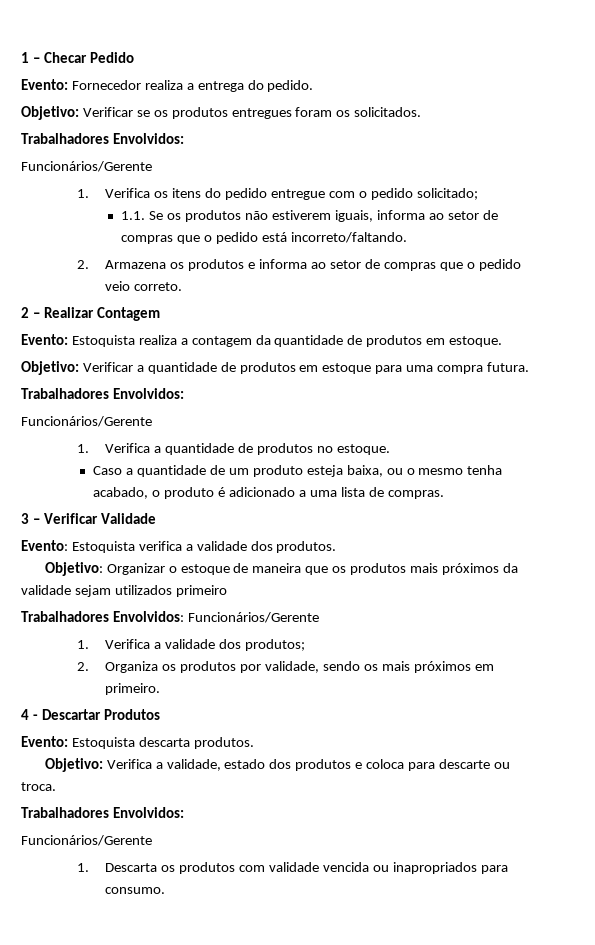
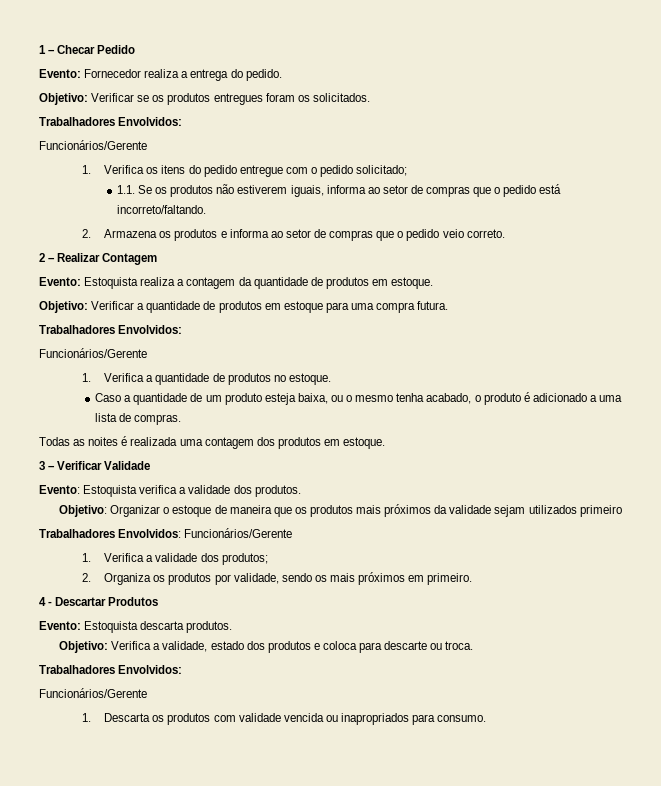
+ Todas as noites é realizada uma contagem dos produtos em estoque.

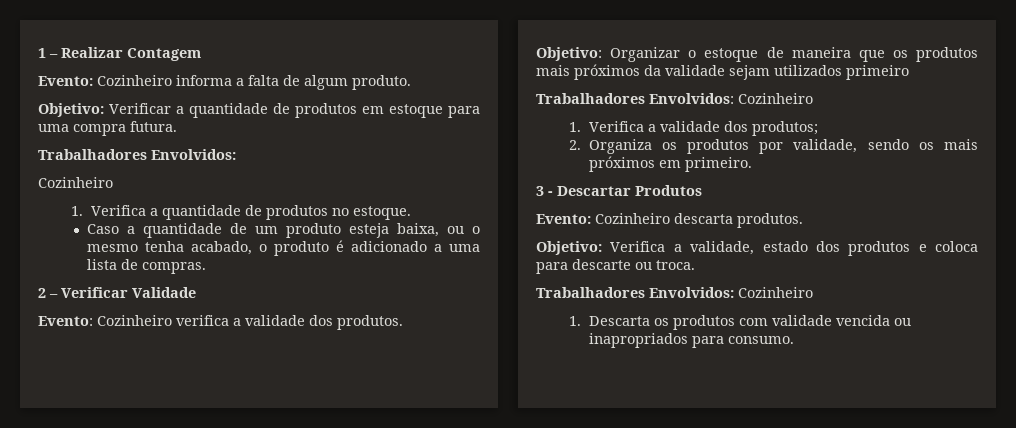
- 1 – Checar Pedido
- Evento: Fornecedor realiza a entrega do pedido.
- Objetivo: Verificar se os produtos entregues foram os solicitados.
- Trabalhadores Envolvidos:
- Funcionários/Gerente
- 1. Verifica os itens do pedido entregue com o pedido solicitado;
- 1.1. Se os produtos não estiverem iguais, informa ao setor de compras que o pedido está incorreto/faltando.
- 2. Armazena os produtos e informa ao setor de compras que o pedido veio correto.
- 2 – Realizar Contagem
- Evento: Estoquista realiza a contagem da quantidade de produtos em estoque.
+ 1 – Realizar Contagem
+ Evento: Cozinheiro informa a falta de algum produto.
  Objetivo: Verificar a quantidade de produtos em estoque para uma compra futura.
  Trabalhadores Envolvidos:
- Funcionários/Gerente
+ Cozinheiro
- Todas as noites é realizada uma contagem dos produtos em estoque.
- 3 – Verificar Validade
+ 2 – Verificar Validade
- Evento: Estoquista verifica a validade dos produtos.
+ Evento: Cozinheiro verifica a validade dos produtos.
  Objetivo: Organizar o estoque de maneira que os produtos mais próximos da validade sejam utilizados primeiro
- Trabalhadores Envolvidos: Funcionários/Gerente
+ Trabalhadores Envolvidos: Cozinheiro
- 4 - Descartar Produtos
+ 3 - Descartar Produtos
- Evento: Estoquista descarta produtos.
+ Evento: Cozinheiro descarta produtos.
  Objetivo: Verifica a validade, estado dos produtos e coloca para descarte ou troca.
- Trabalhadores Envolvidos:
- Funcionários/Gerente
+ Trabalhadores Envolvidos: Cozinheiro

